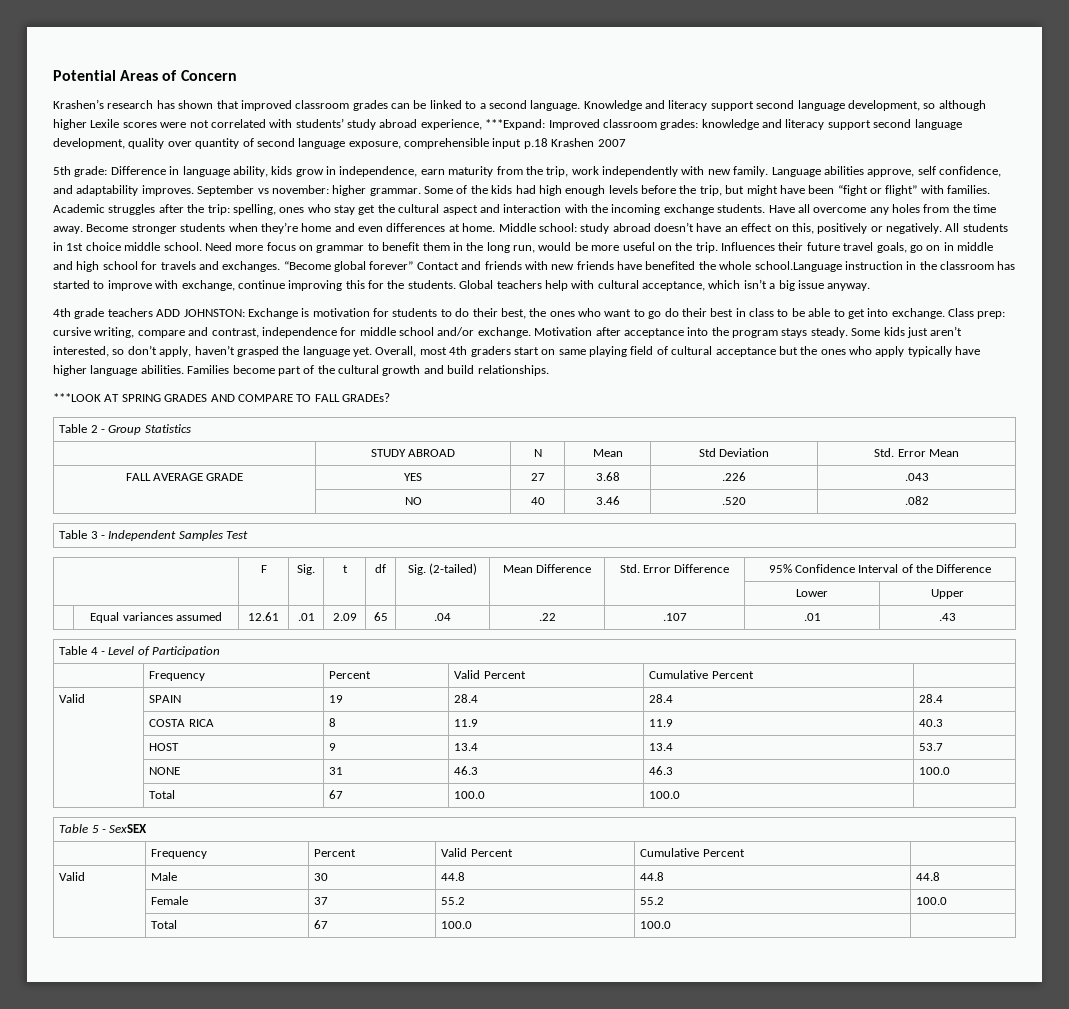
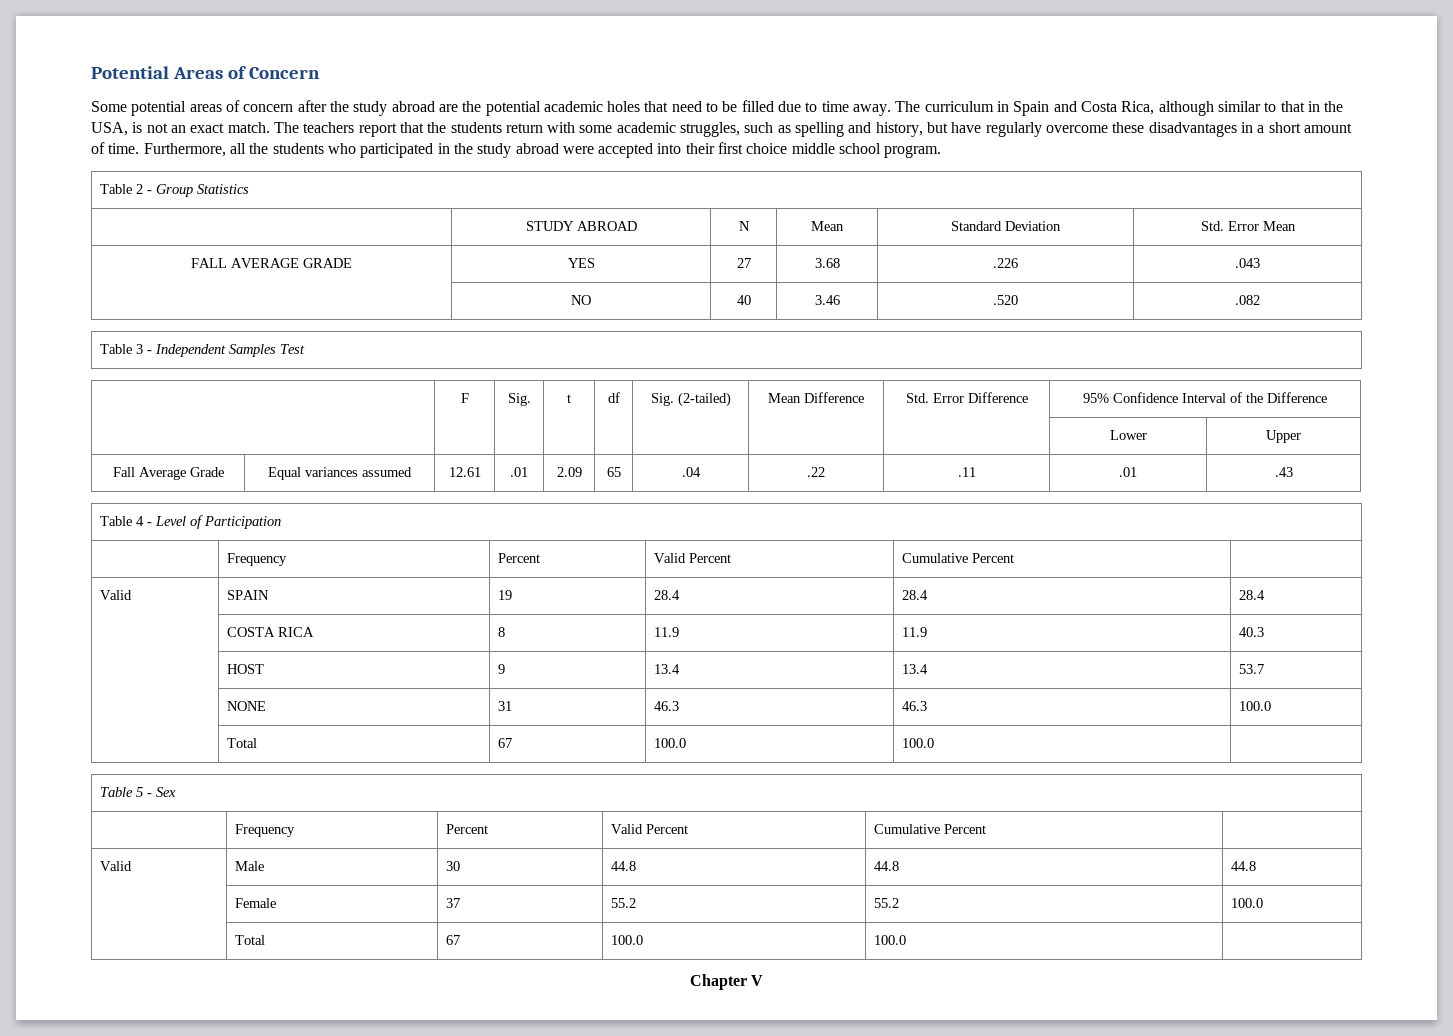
- Krashen’s research has shown that improved classroom grades can be linked to a second language. Knowledge and literacy support second language development, so although higher Lexile scores were not correlated with students’ study abroad experience, ***Expand: Improved classroom grades: knowledge and literacy support second language development, quality over quantity of second language exposure, comprehensible input p.18 Krashen 2007
- 5th grade: Difference in language ability, kids grow in independence, earn maturity from the trip, work independently with new family. Language abilities approve, self confidence, and adaptability improves. September vs november: higher grammar. Some of the kids had high enough levels before the trip, but might have been “fight or flight” with families. Academic struggles after the trip: spelling, ones who stay get the cultural aspect and interaction with the incoming exchange students. Have all overcome any holes from the time away. Become stronger students when they’re home and even differences at home. Middle school: study abroad doesn’t have an effect on this, positively or negatively. All students in 1st choice middle school. Need more focus on grammar to benefit them in the long run, would be more useful on the trip. Influences their future travel goals, go on in middle and high school for travels and exchanges. “Become global forever” Contact and friends with new friends have benefited the whole school.Language instruction in the classroom has started to improve with exchange, continue improving this for the students. Global teachers help with cultural acceptance, which isn’t a big issue anyway.
- 4th grade teachers ADD JOHNSTON: Exchange is motivation for students to do their best, the ones who want to go do their best in class to be able to get into exchange. Class prep: cursive writing, compare and contrast, independence for middle school and/or exchange. Motivation after acceptance into the program stays steady. Some kids just aren’t interested, so don’t apply, haven’t grasped the language yet. Overall, most 4th graders start on same playing field of cultural acceptance but the ones who apply typically have higher language abilities. Families become part of the cultural growth and build relationships.
- ***LOOK AT SPRING GRADES AND COMPARE TO FALL GRADEs?
+ Some potential areas of concern after the study abroad are the potential academic holes that need to be filled due to time away. The curriculum in Spain and Costa Rica, although similar to that in the USA, is not an exact match. The teachers report that the students return with some academic struggles, such as spelling and history, but have regularly overcome these disadvantages in a short amount of time. Furthermore, all the students who participated in the study abroad were accepted into their first choice middle school program.
- | STUDY ABROAD | N | Mean | Std Deviation | Std. Error Mean
+ | STUDY ABROAD | N | Mean | Standard Deviation | Std. Error Mean
- | Equal variances assumed | 12.61 | .01 | 2.09 | 65 | .04 | .22 | .107 | .01 | .43
+ Fall Average Grade | Equal variances assumed | 12.61 | .01 | 2.09 | 65 | .04 | .22 | .11 | .01 | .43
- Table 5 - SexSEX
+ Table 5 - Sex
+ Chapter V

